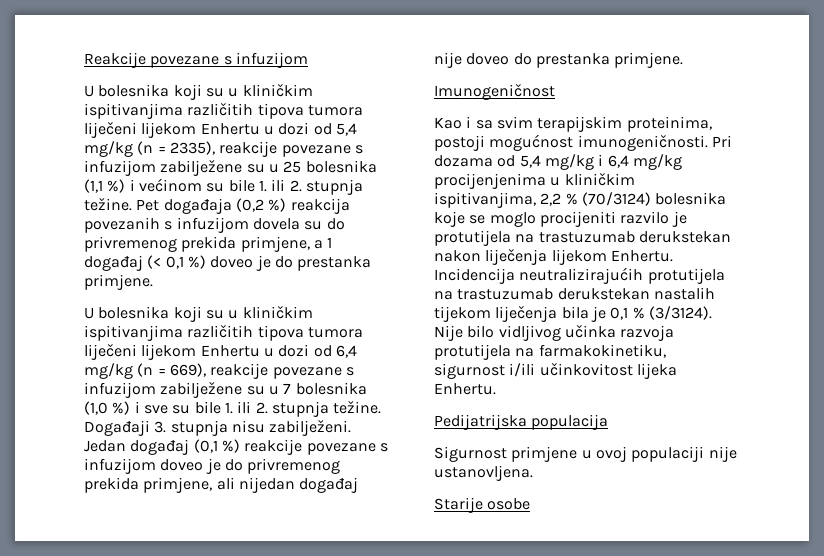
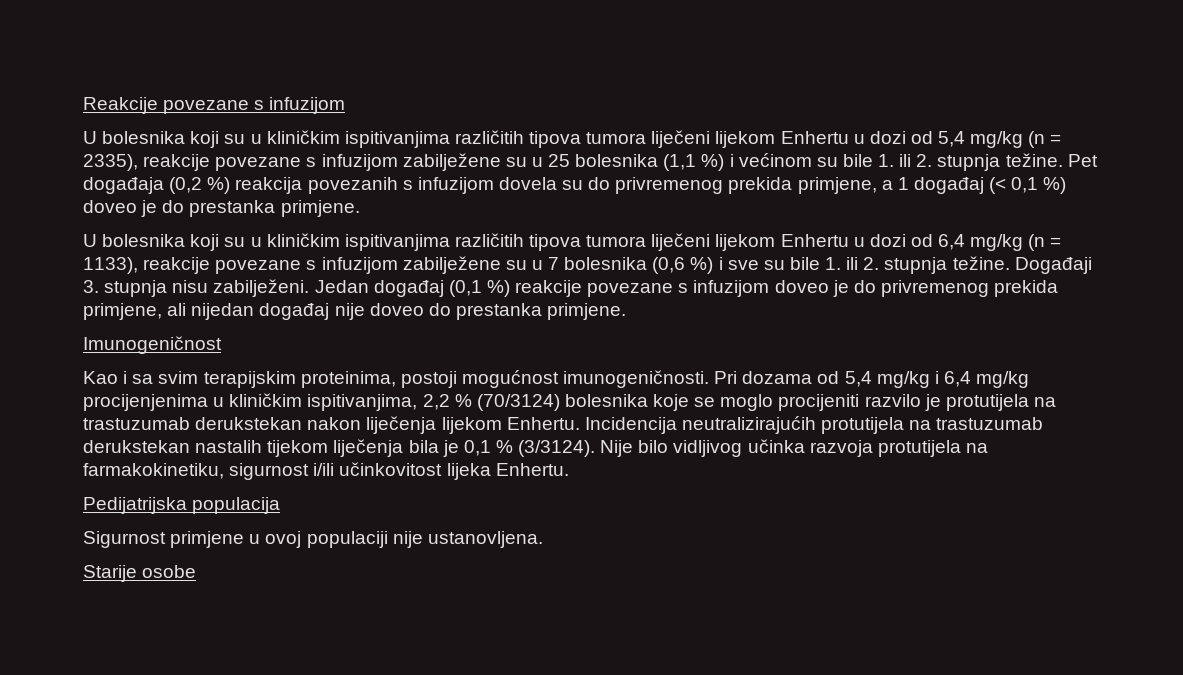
- U bolesnika koji su u kliničkim ispitivanjima različitih tipova tumora liječeni lijekom Enhertu u dozi od 6,4 mg/kg (n = 669), reakcije povezane s infuzijom zabilježene su u 7 bolesnika (1,0 %) i sve su bile 1. ili 2. stupnja težine.
+ U bolesnika koji su u kliničkim ispitivanjima različitih tipova tumora liječeni lijekom Enhertu u dozi od 6,4 mg/kg (n = 1133), reakcije povezane s infuzijom zabilježene su u 7 bolesnika (0,6 %) i sve su bile 1. ili 2. stupnja težine.

